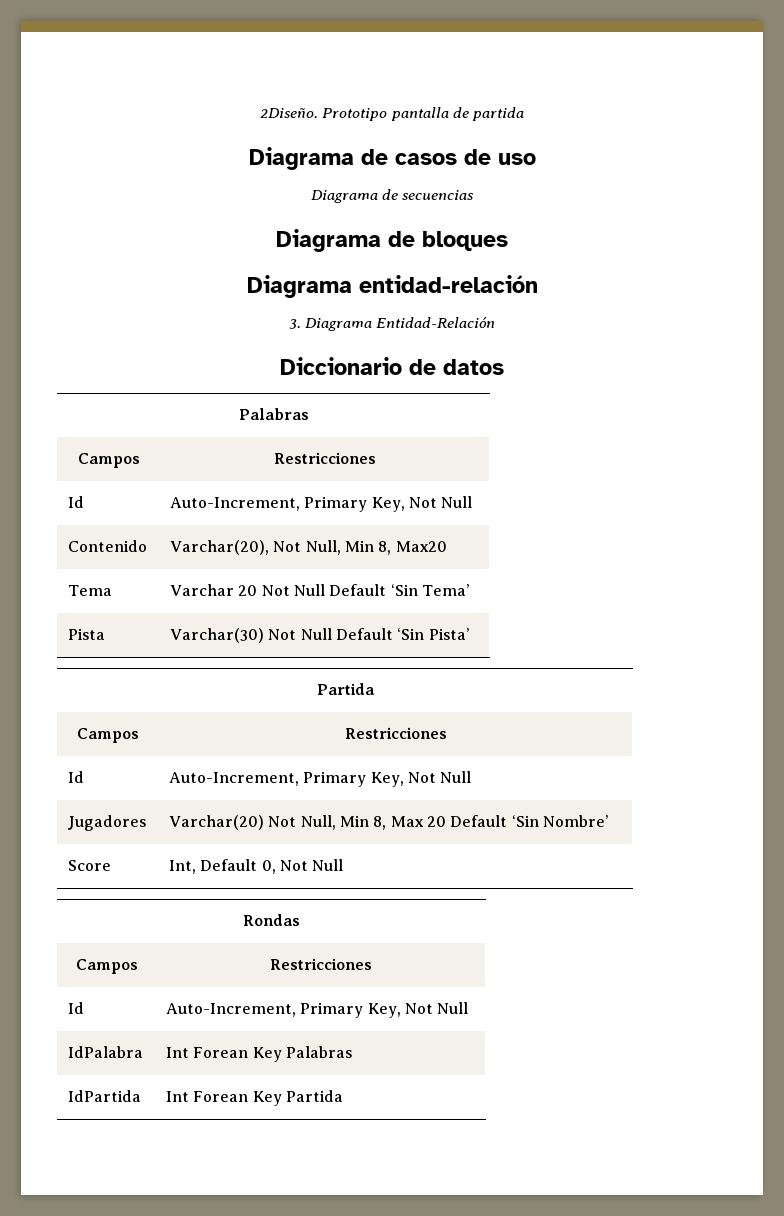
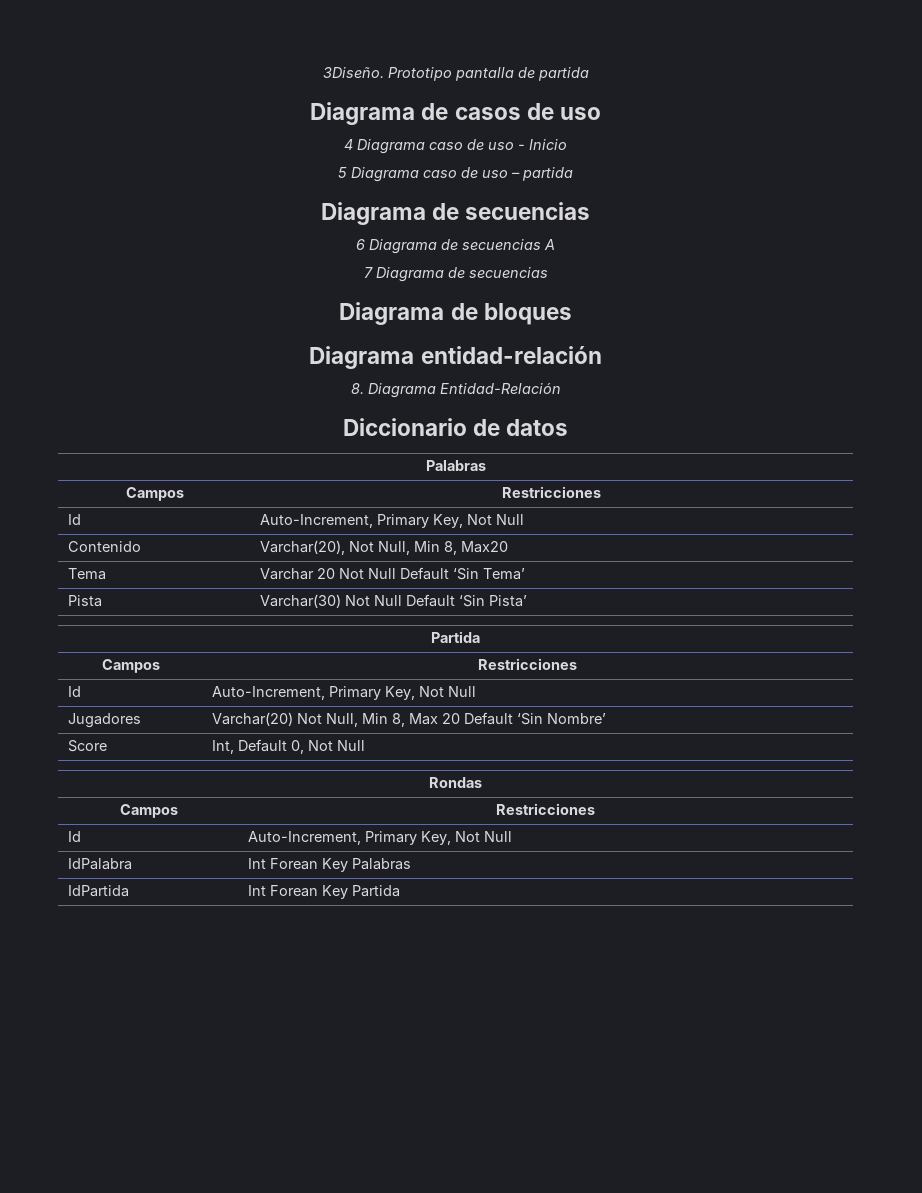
- 2Diseño.
+ 3Diseño.
+ 4 Diagrama caso de uso - Inicio
+ 5 Diagrama caso de uso – partida
  Diagrama de secuencias
+ 6 Diagrama de secuencias A
+ 7 Diagrama de secuencias
- 3. Diagrama Entidad-Relación
+ 8. Diagrama Entidad-Relación

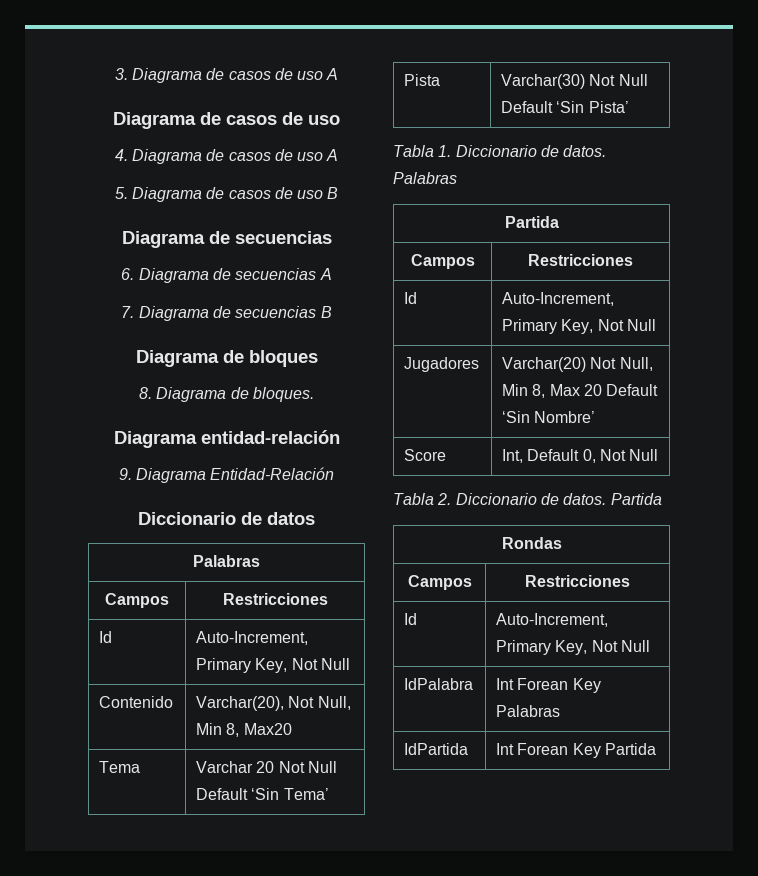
- 3Diseño. Prototipo pantalla de partida
+ 3. Diagrama de casos de uso A
- 4 Diagrama caso de uso - Inicio
- 5 Diagrama caso de uso – partida
+ 4. Diagrama de casos de uso A
+ 5. Diagrama de casos de uso B
  Diagrama de secuencias
- 6 Diagrama de secuencias A
+ 6. Diagrama de secuencias A
- 7 Diagrama de secuencias
+ 7. Diagrama de secuencias B
+ 8. Diagrama de bloques.
- 8. Diagrama Entidad-Relación
+ 9. Diagrama Entidad-Relación
+ Tabla 1. Diccionario de datos. Palabras
+ Tabla 2. Diccionario de datos. Partida

